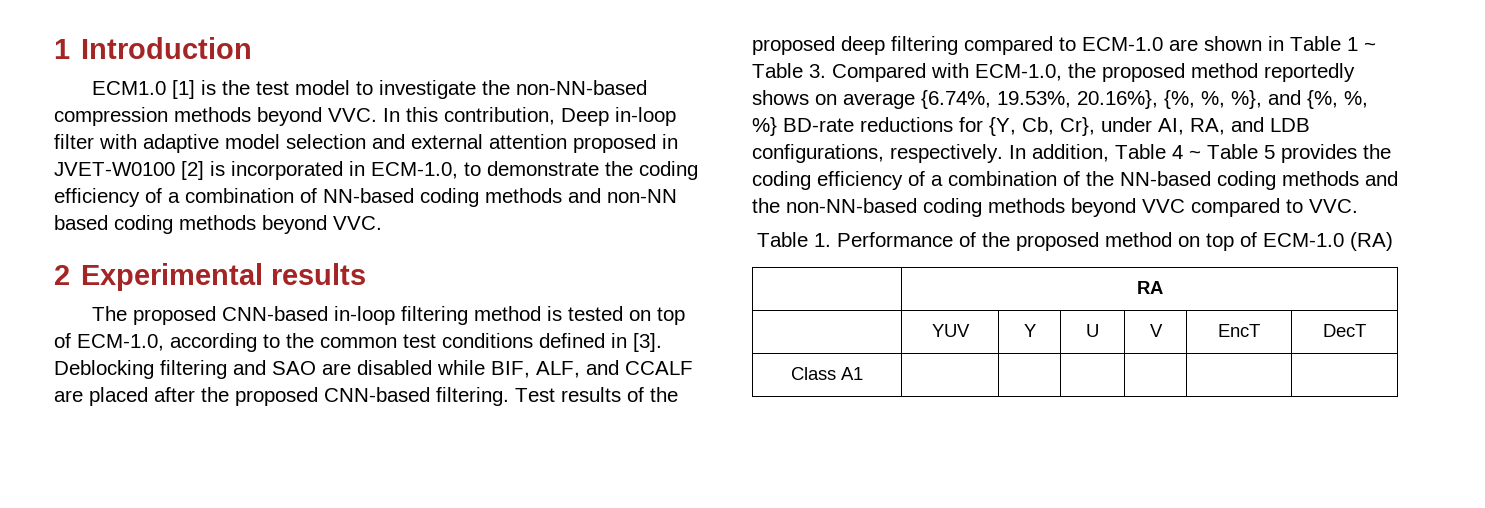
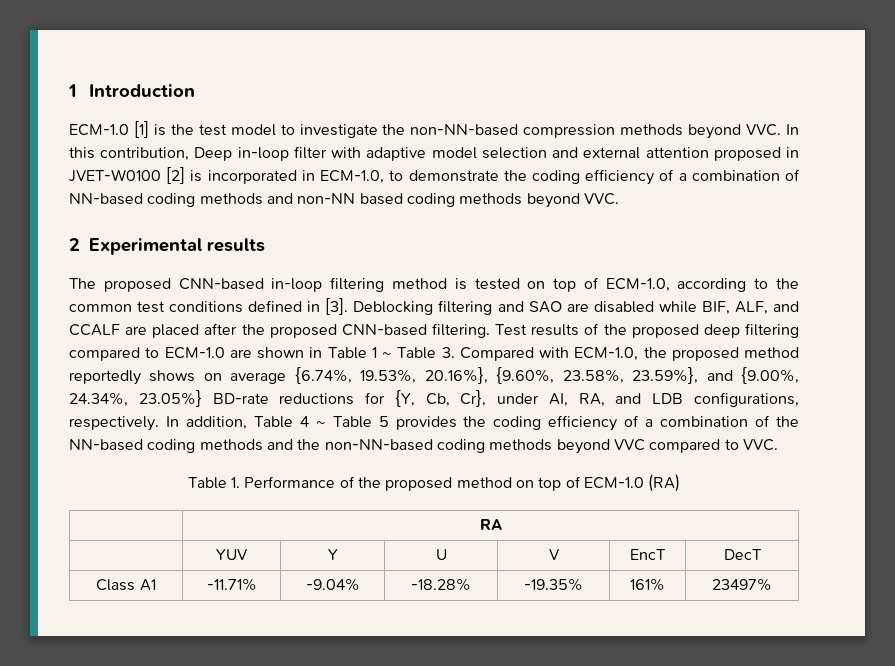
- ECM1.0 [1] is the test model to investigate the non-NN-based compression methods beyond VVC. In this contribution, Deep in-loop filter with adaptive model selection and external attention proposed in JVET-W0100 [2] is incorporated in ECM-1.0, to demonstrate the coding efficiency of a combination of NN-based coding methods and non-NN based coding methods beyond VVC.
+ ECM-1.0 [1] is the test model to investigate the non-NN-based compression methods beyond VVC. In this contribution, Deep in-loop filter with adaptive model selection and external attention proposed in JVET-W0100 [2] is incorporated in ECM-1.0, to demonstrate the coding efficiency of a combination of NN-based coding methods and non-NN based coding methods beyond VVC.
- Test results of the proposed deep filtering compared to ECM-1.0 are shown in Table 1 ~ Table 3. Compared with ECM-1.0, the proposed method reportedly shows on average {6.74%, 19.53%, 20.16%}, {%, %, %}, and {%, %, %} BD-rate reductions for {Y, Cb, Cr}, under AI, RA, and LDB configurations, respectively.
+ Test results of the proposed deep filtering compared to ECM-1.0 are shown in Table 1 ~ Table 3. Compared with ECM-1.0, the proposed method reportedly shows on average {6.74%, 19.53%, 20.16%}, {9.60%, 23.58%, 23.59%}, and {9.00%, 24.34%, 23.05%} BD-rate reductions for {Y, Cb, Cr}, under AI, RA, and LDB configurations, respectively.
- Class A1 | | | | | |
+ Class A1 | -11.71% | -9.04% | -18.28% | -19.35% | 161% | 23497%

